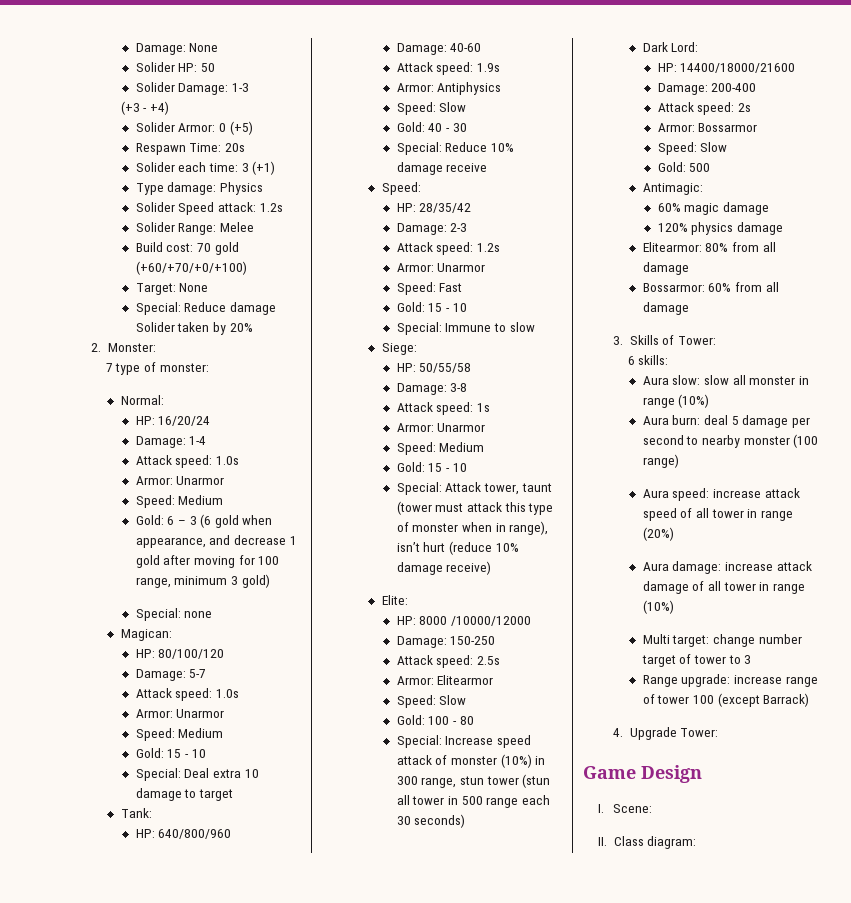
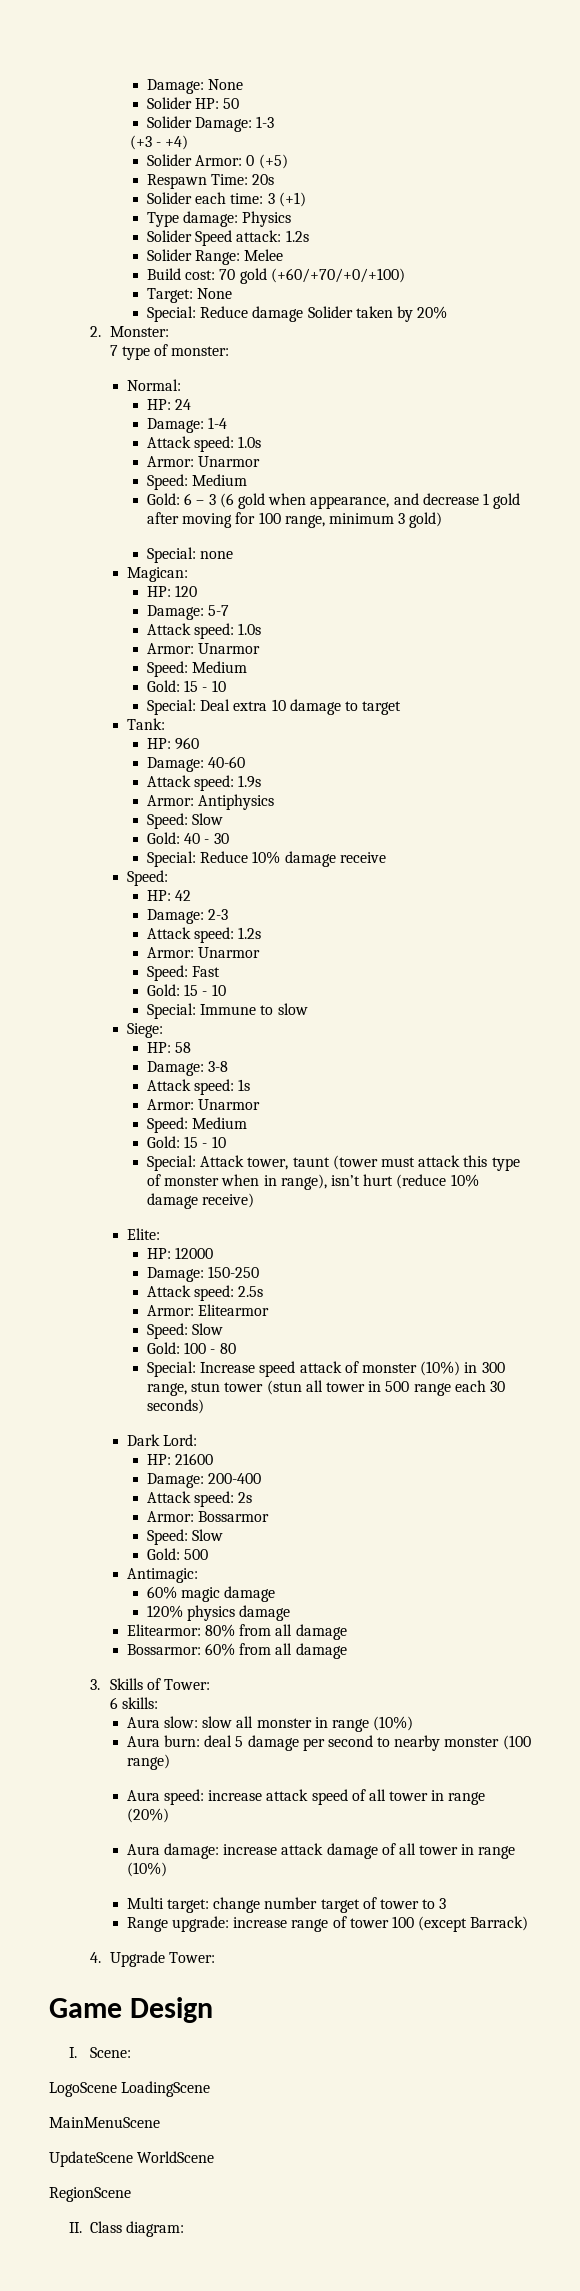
- HP: 16/20/24
+ HP: 24
- HP: 80/100/120
+ HP: 120
- HP: 640/800/960
+ HP: 960
- HP: 28/35/42
+ HP: 42
- HP: 50/55/58
+ HP: 58
- HP: 8000 /10000/12000
+ HP: 12000
- HP: 14400/18000/21600
+ HP: 21600
+ LogoScene LoadingScene
+ MainMenuScene
+ UpdateScene WorldScene
+ RegionScene

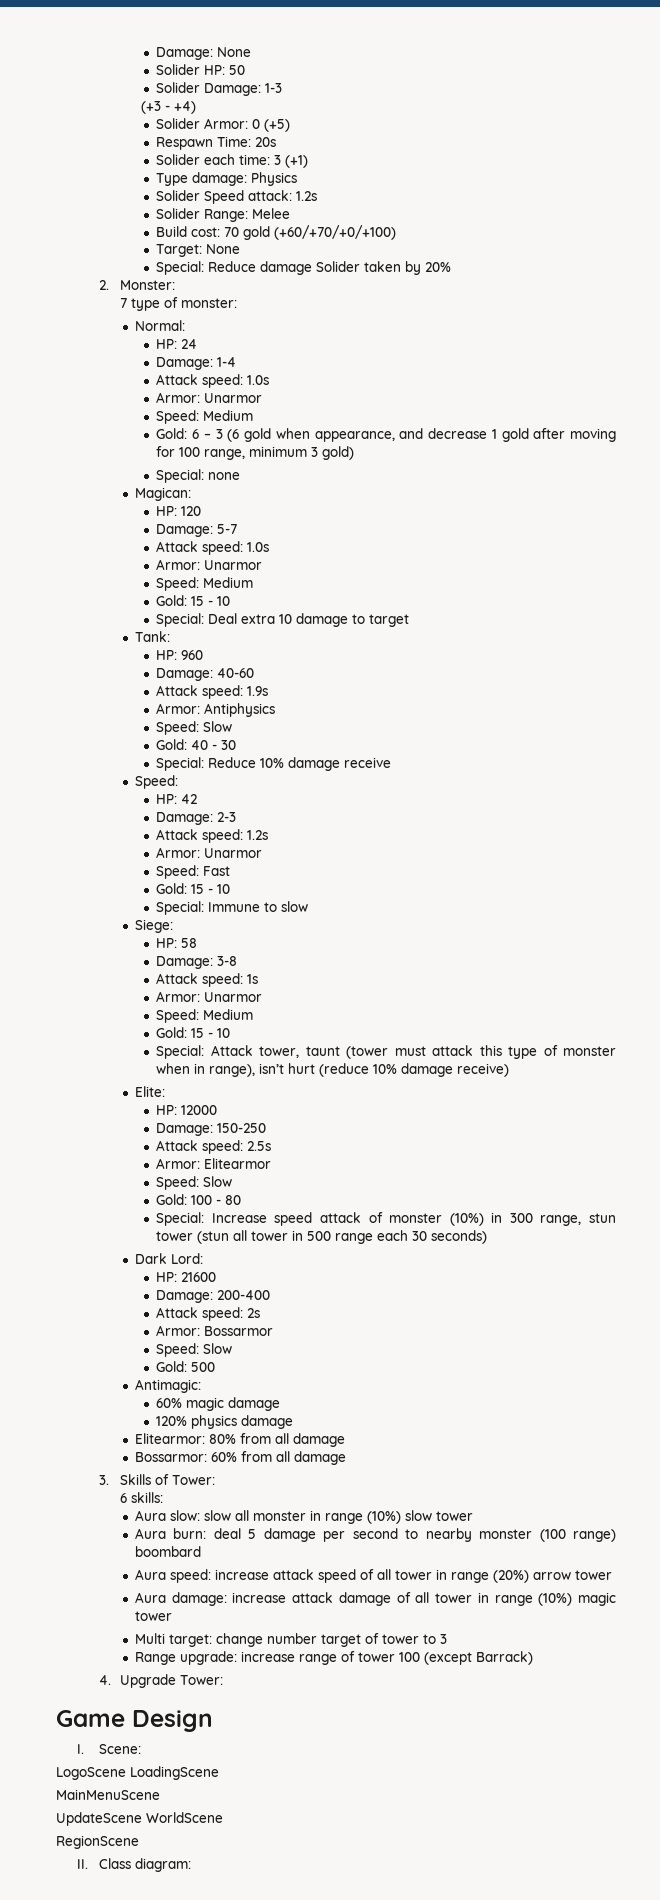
- Aura slow: slow all monster in range (10%)
+ Aura slow: slow all monster in range (10%) slow tower
- Aura burn: deal 5 damage per second to nearby monster (100 range)
+ Aura burn: deal 5 damage per second to nearby monster (100 range) boombard
- Aura speed: increase attack speed of all tower in range (20%)
+ Aura speed: increase attack speed of all tower in range (20%) arrow tower
- Aura damage: increase attack damage of all tower in range (10%)
+ Aura damage: increase attack damage of all tower in range (10%) magic tower

